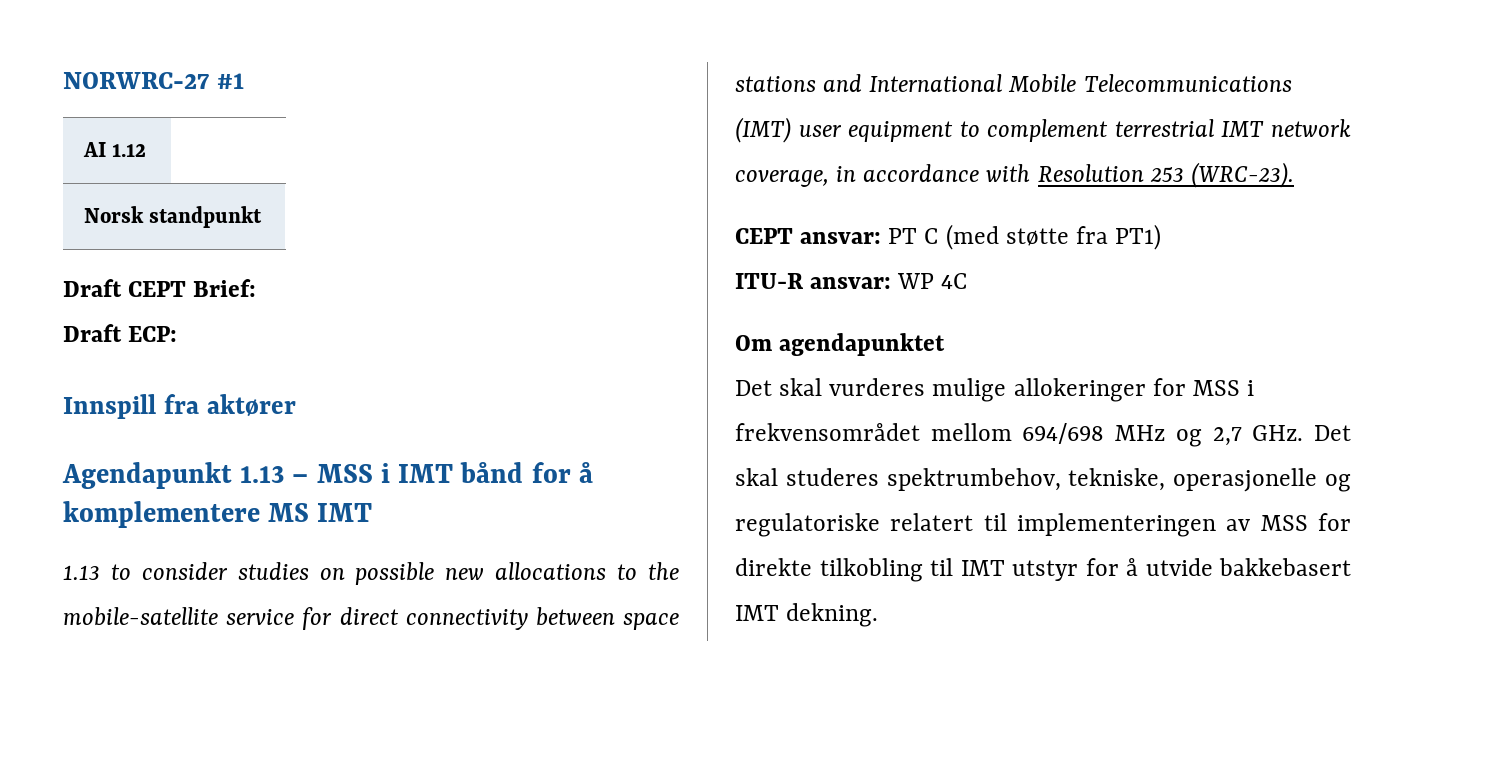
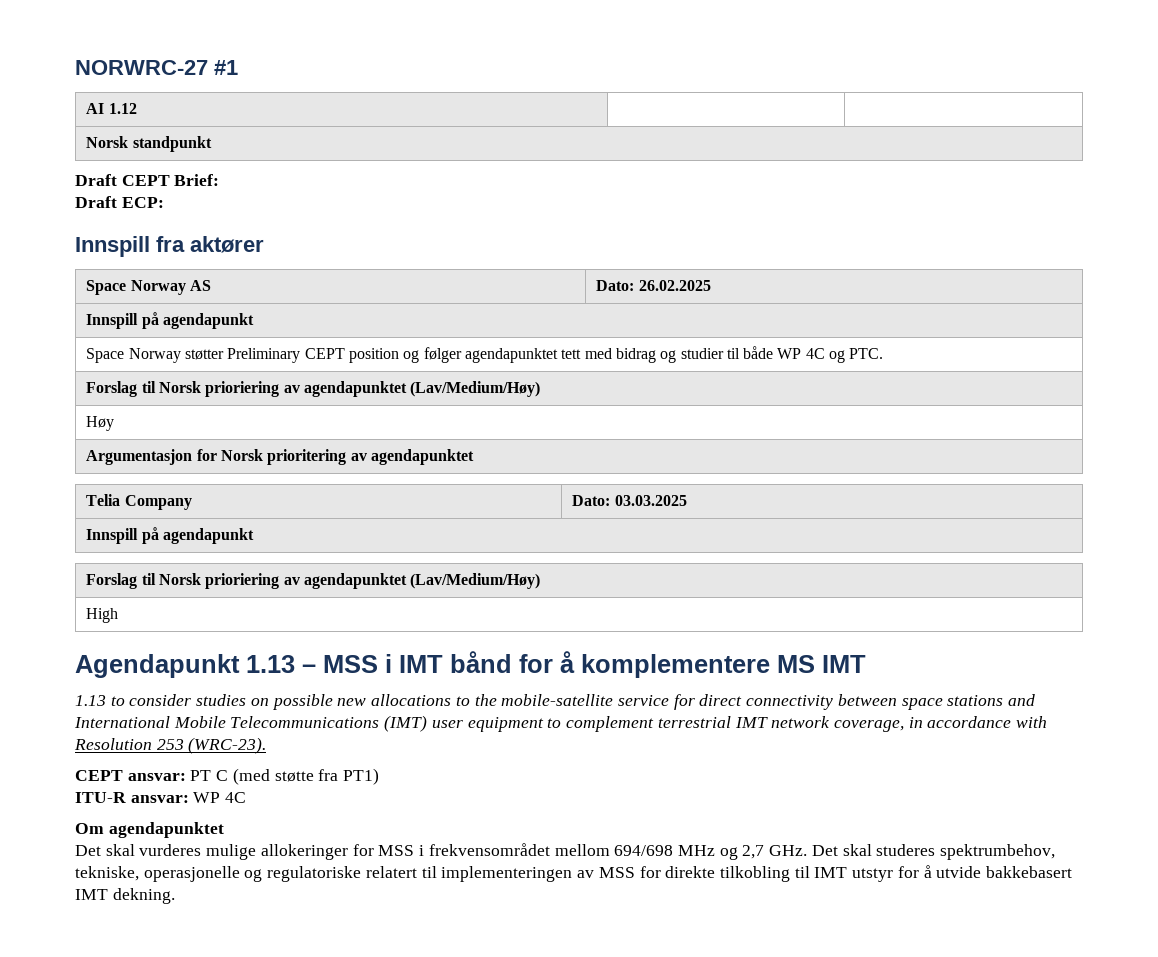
+ Space Norway AS | Dato: 26.02.2025
+ Innspill på agendapunkt
+ Space Norway støtter Preliminary CEPT position og følger agendapunktet tett med bidrag og studier til både WP 4C og PTC.
+ Forslag til Norsk prioriering av agendapunktet (Lav/Medium/Høy)
+ Høy
+ Argumentasjon for Norsk prioritering av agendapunktet
+ Telia Company | Dato: 03.03.2025
+ Innspill på agendapunkt
+ Forslag til Norsk prioriering av agendapunktet (Lav/Medium/Høy)
+ High

